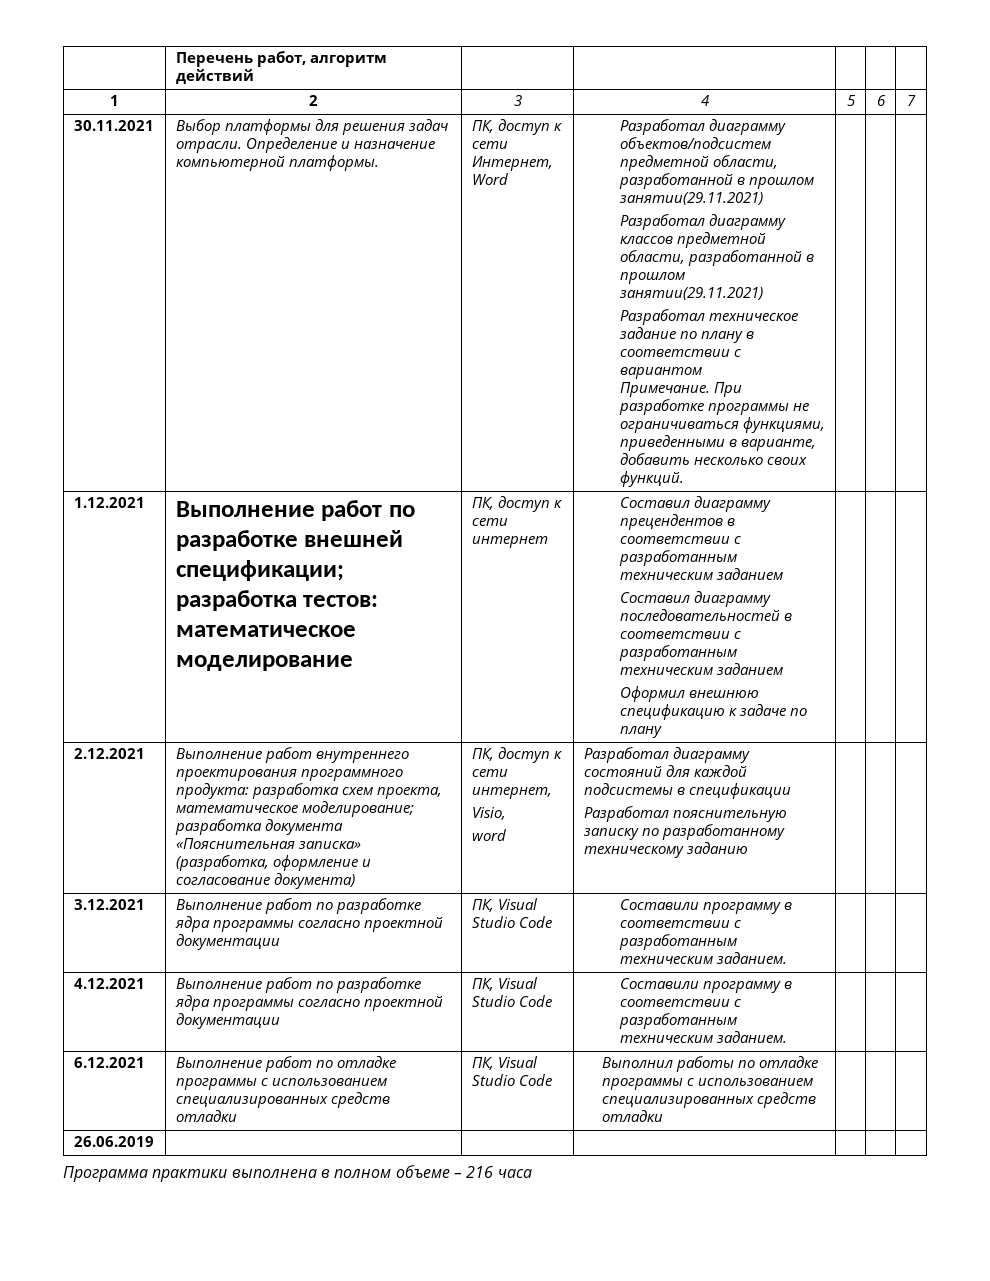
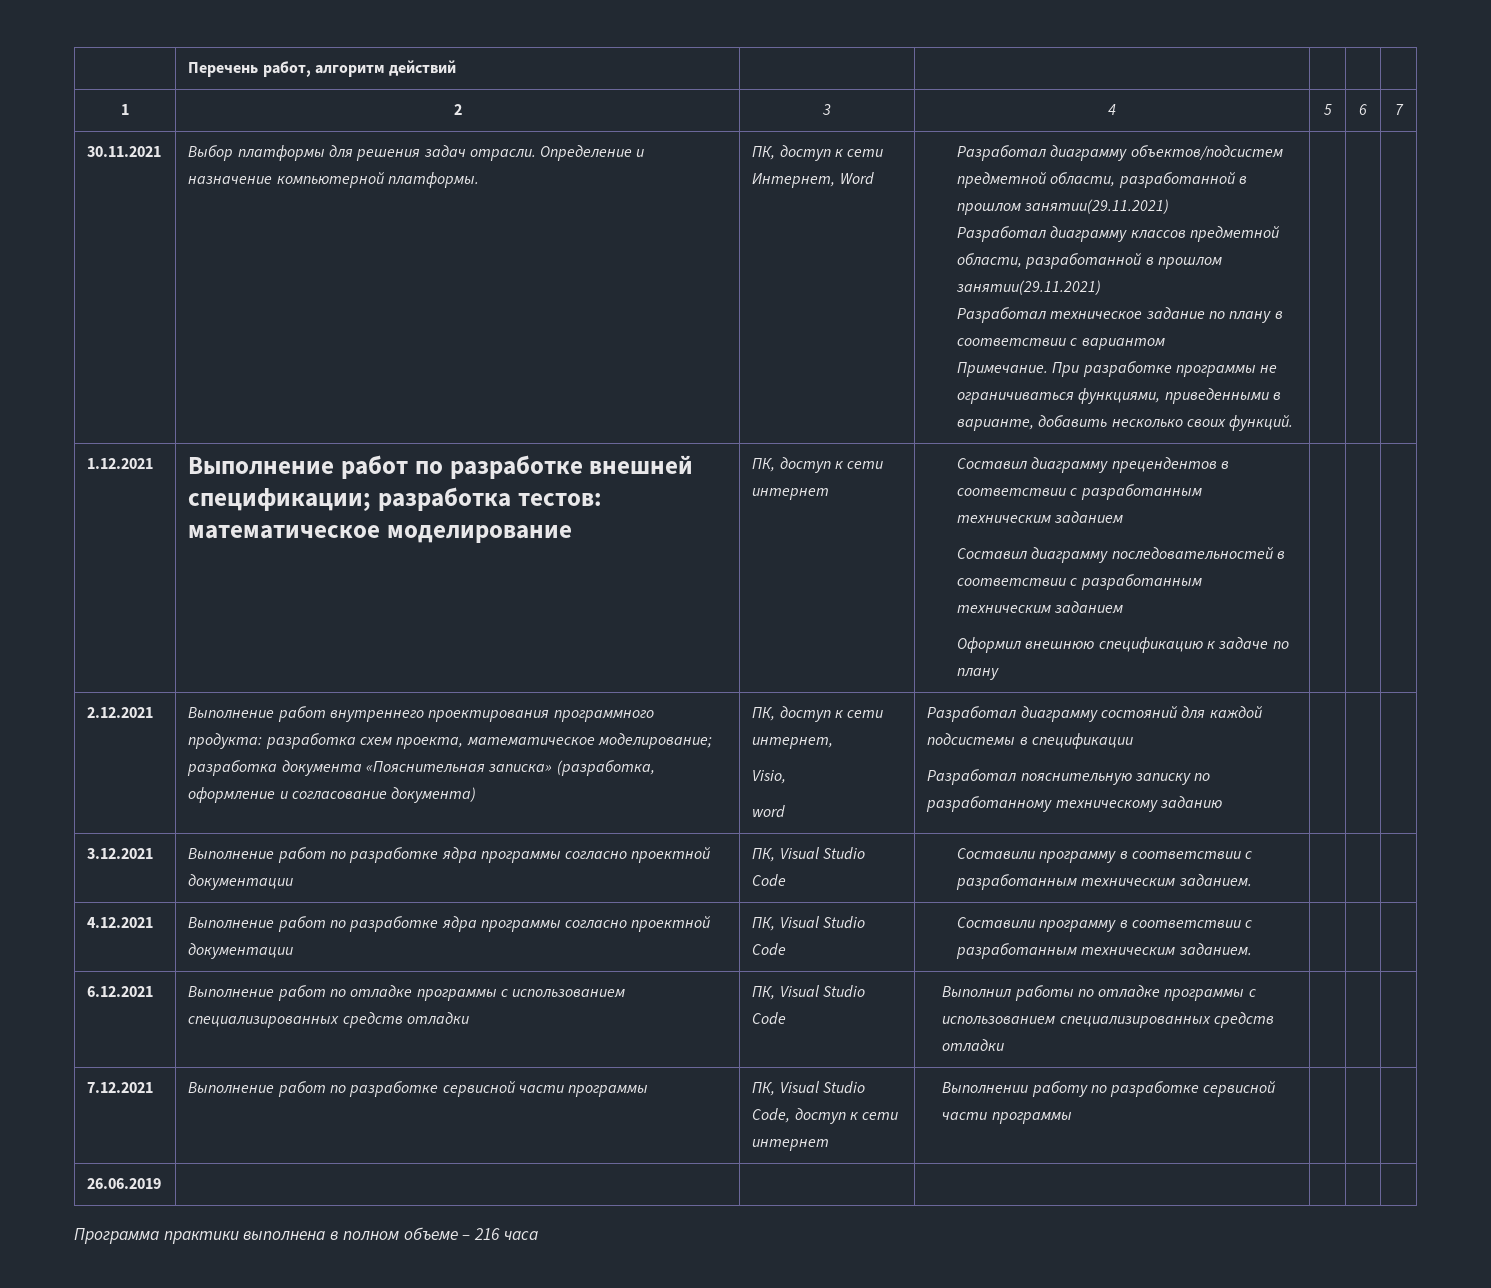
+ 7.12.2021 | Выполнение работ по разработке сервисной части программы | ПК, Visual Studio Code, доступ к сети интернет | Выполнении работу по разработке сервисной части программы | | |

